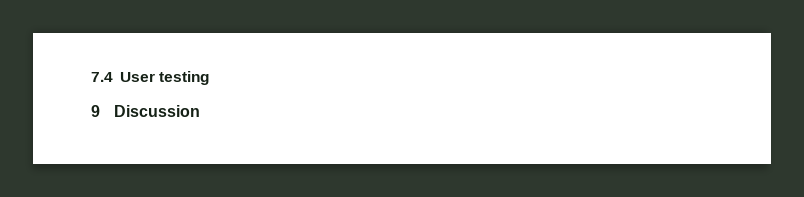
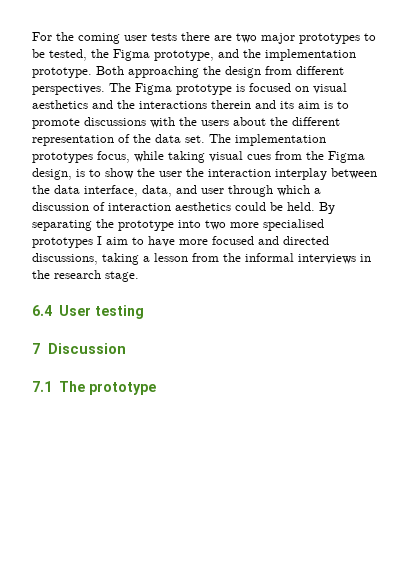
- 7.4 User testing
+ For the coming user tests there are two major prototypes to be tested, the Figma prototype, and the implementation prototype. Both approaching the design from different perspectives. The Figma prototype is focused on visual aesthetics and the interactions therein and its aim is to promote discussions with the users about the different representation of the data set. The implementation prototypes focus, while taking visual cues from the Figma design, is to show the user the interaction interplay between the data interface, data, and user through which a discussion of interaction aesthetics could be held. By separating the prototype into two more specialised prototypes I aim to have more focused and directed discussions, taking a lesson from the informal interviews in the research stage.
+ 6.4 User testing
- 9 Discussion
+ 7 Discussion
+ 7.1 The prototype

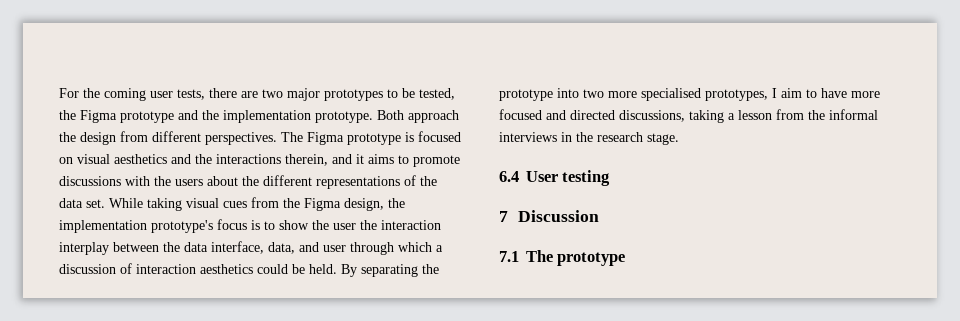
- For the coming user tests there are two major prototypes to be tested, the Figma prototype, and the implementation prototype.
+ For the coming user tests, there are two major prototypes to be tested, the Figma prototype and the implementation prototype.
- Both approaching the design from different perspectives.
+ Both approach the design from different perspectives.
- The Figma prototype is focused on visual aesthetics and the interactions therein and its aim is to promote discussions with the users about the different representation of the data set.
+ The Figma prototype is focused on visual aesthetics and the interactions therein, and it aims to promote discussions with the users about the different representations of the data set.
- The implementation prototypes focus, while taking visual cues from the Figma design, is to show the user the interaction interplay between the data interface, data, and user through which a discussion of interaction aesthetics could be held.
+ While taking visual cues from the Figma design, the implementation prototype's focus is to show the user the interaction interplay between the data interface, data, and user through which a discussion of interaction aesthetics could be held.
- By separating the prototype into two more specialised prototypes I aim to have more focused and directed discussions, taking a lesson from the informal interviews in the research stage.
+ By separating the prototype into two more specialised prototypes, I aim to have more focused and directed discussions, taking a lesson from the informal interviews in the research stage.

